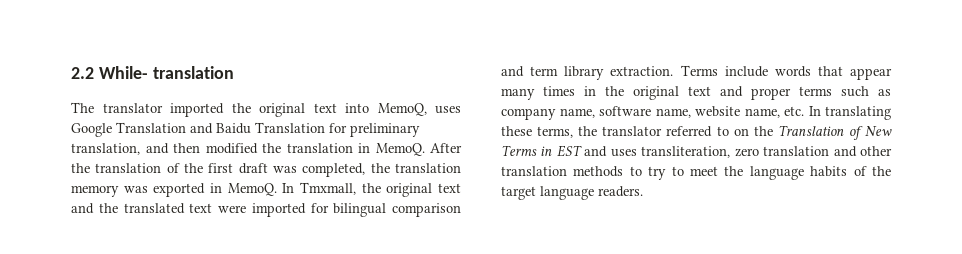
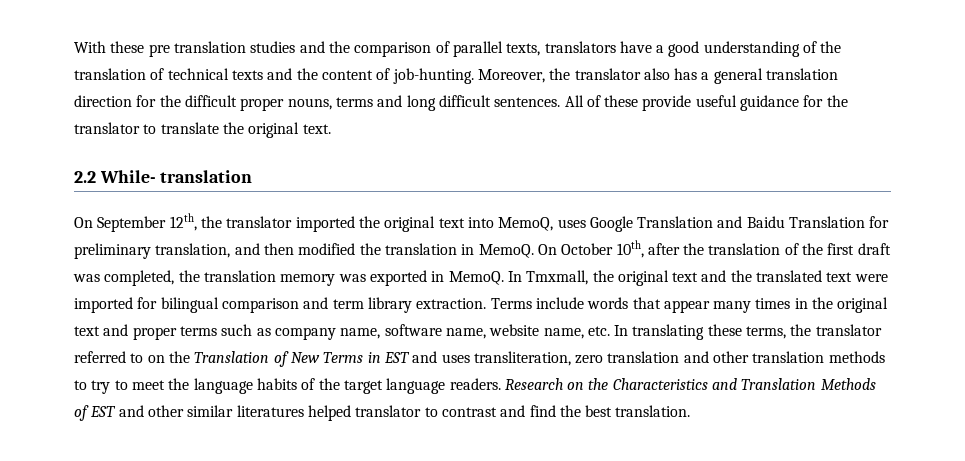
+ With these pre translation studies and the comparison of parallel texts, translators have a good understanding of the translation of technical texts and the content of job-hunting. Moreover, the translator also has a general translation direction for the difficult proper nouns, terms and long difficult sentences. All of these provide useful guidance for the translator to translate the original text.
- The translator imported the original text into MemoQ, uses Google Translation and Baidu Translation for preliminary translation, and then modified the translation in MemoQ.
+ On September 12th, the translator imported the original text into MemoQ, uses Google Translation and Baidu Translation for preliminary translation, and then modified the translation in MemoQ.
- After the translation of the first draft was completed, the translation memory was exported in MemoQ.
+ On October 10th, after the translation of the first draft was completed, the translation memory was exported in MemoQ.
+ Research on the Characteristics and Translation Methods of EST and other similar literatures helped translator to contrast and find the best translation.

